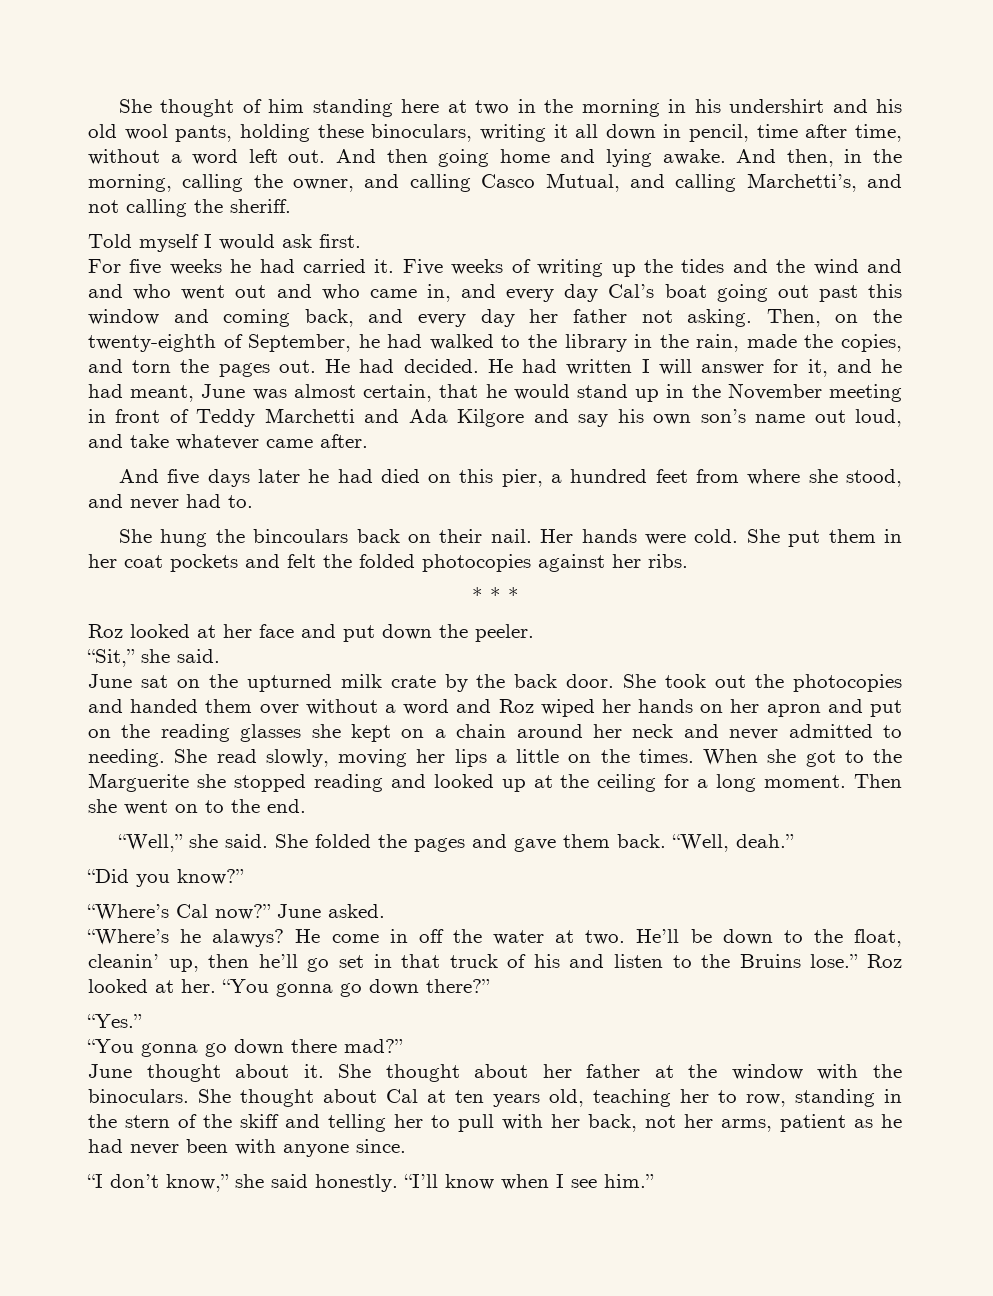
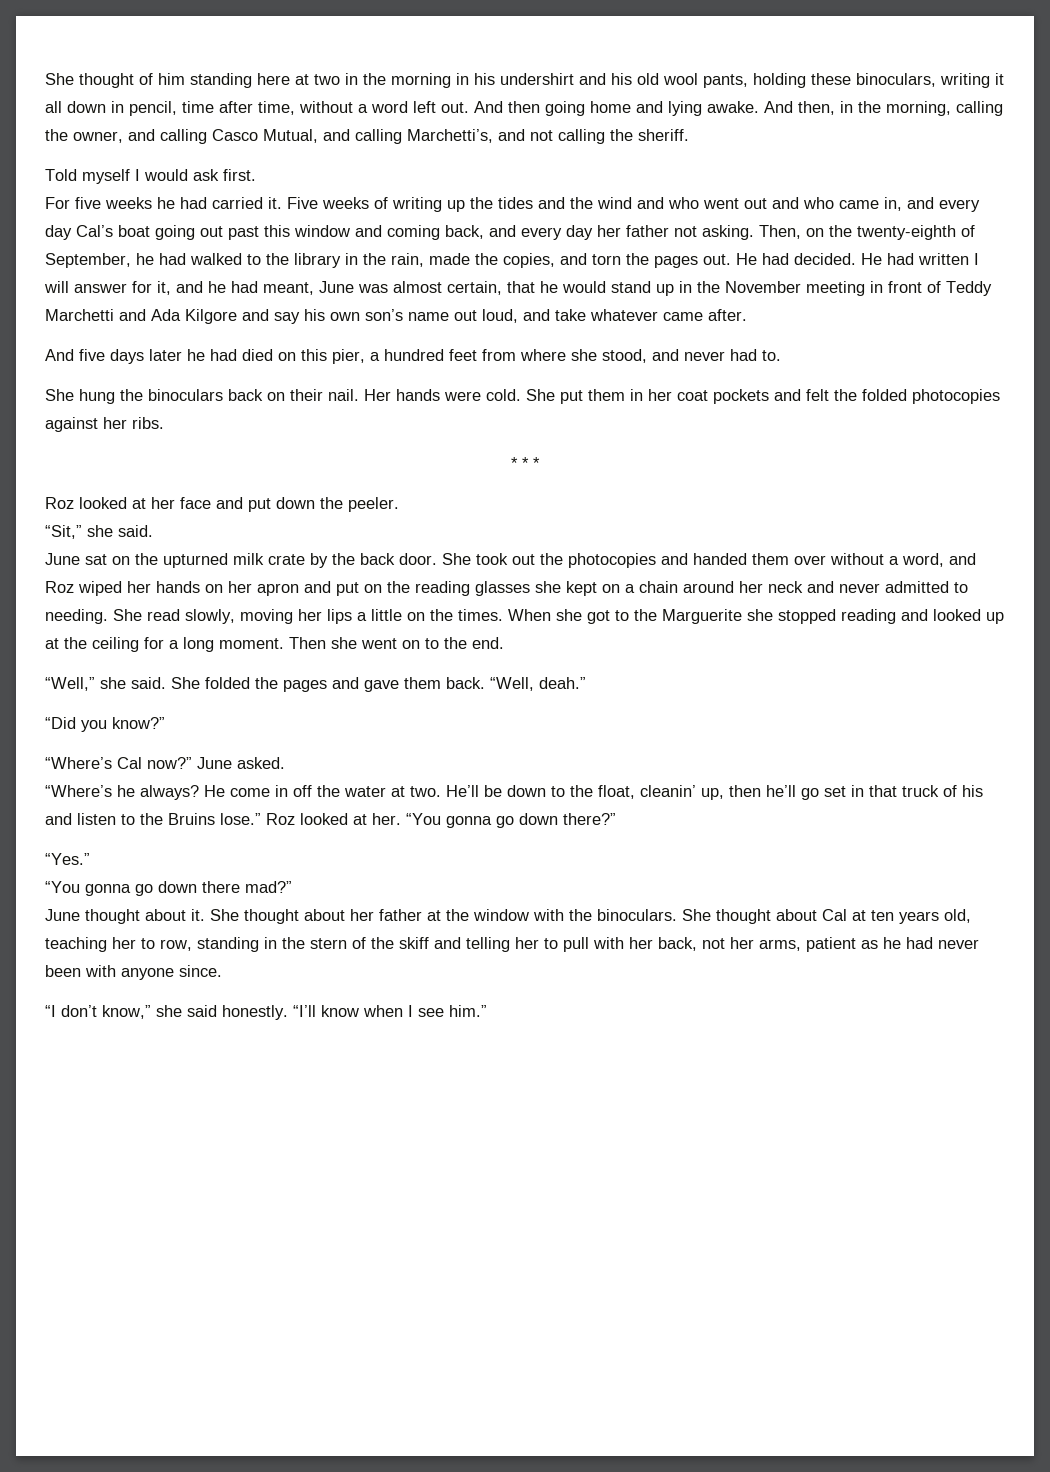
- Five weeks of writing up the tides and the wind and and who went out and who came in, and every day Cal’s boat going out past this window and coming back, and every day her father not asking.
+ Five weeks of writing up the tides and the wind and who went out and who came in, and every day Cal’s boat going out past this window and coming back, and every day her father not asking.
- She hung the bincoulars back on their nail.
+ She hung the binoculars back on their nail.
- She took out the photocopies and handed them over without a word and Roz wiped her hands on her apron and put on the reading glasses she kept on a chain around her neck and never admitted to needing.
+ She took out the photocopies and handed them over without a word, and Roz wiped her hands on her apron and put on the reading glasses she kept on a chain around her neck and never admitted to needing.
- “Where’s he alawys?
+ “Where’s he always?

